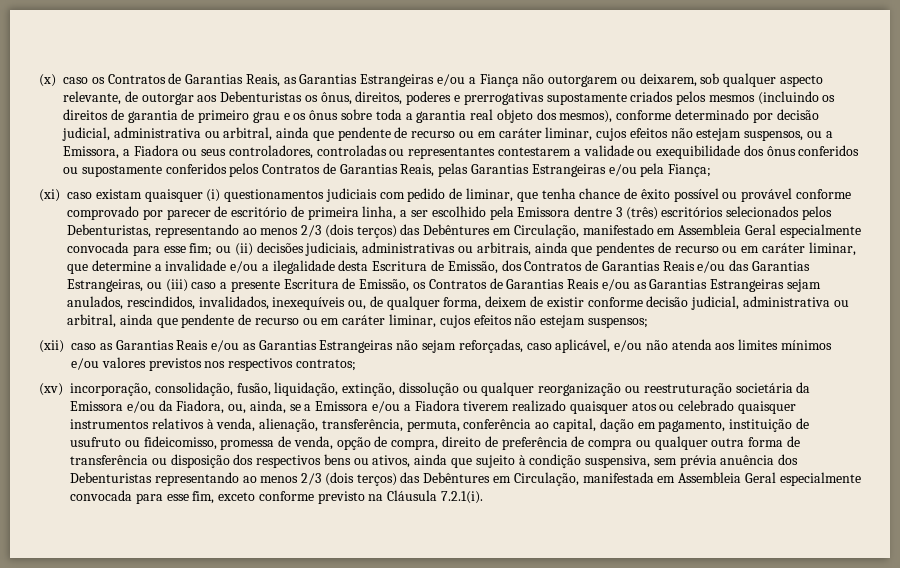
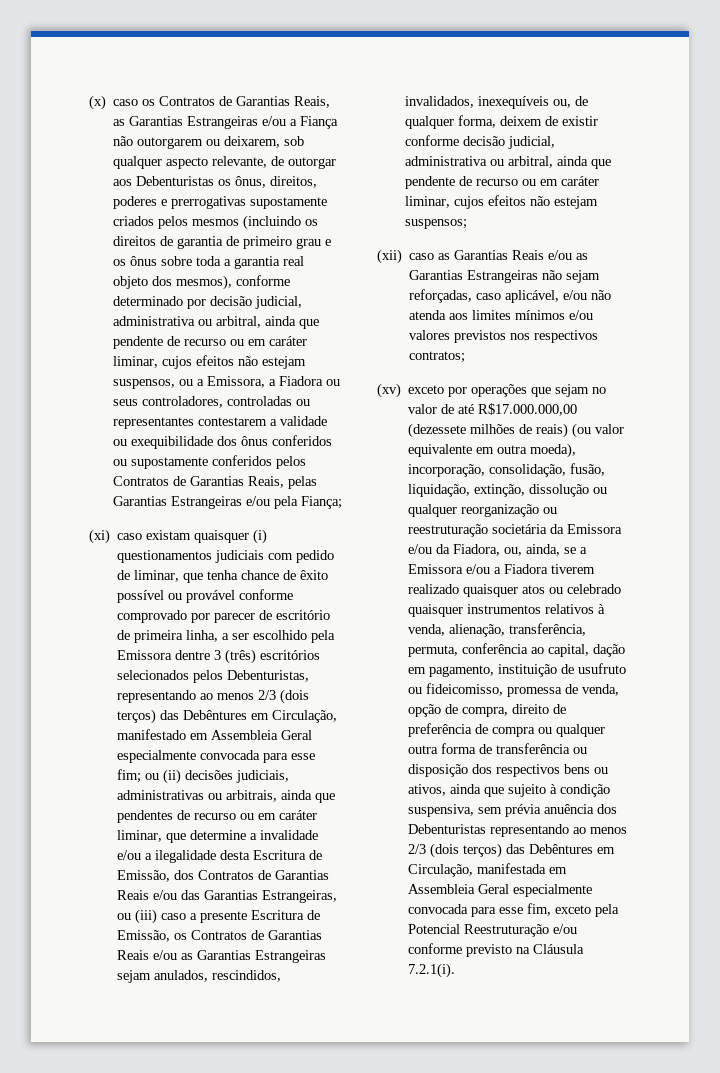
- (xv) incorporação, consolidação, fusão, liquidação, extinção, dissolução ou qualquer reorganização ou reestruturação societária da Emissora e/ou da Fiadora, ou, ainda, se a Emissora e/ou a Fiadora tiverem realizado quaisquer atos ou celebrado quaisquer instrumentos relativos à venda, alienação, transferência, permuta, conferência ao capital, dação em pagamento, instituição de usufruto ou fideicomisso, promessa de venda, opção de compra, direito de preferência de compra ou qualquer outra forma de transferência ou disposição dos respectivos bens ou ativos, ainda que sujeito à condição suspensiva, sem prévia anuência dos Debenturistas representando ao menos 2/3 (dois terços) das Debêntures em Circulação, manifestada em Assembleia Geral especialmente convocada para esse fim, exceto conforme previsto na Cláusula 7.2.1(i).
+ (xv) exceto por operações que sejam no valor de até R$17.000.000,00 (dezessete milhões de reais) (ou valor equivalente em outra moeda), incorporação, consolidação, fusão, liquidação, extinção, dissolução ou qualquer reorganização ou reestruturação societária da Emissora e/ou da Fiadora, ou, ainda, se a Emissora e/ou a Fiadora tiverem realizado quaisquer atos ou celebrado quaisquer instrumentos relativos à venda, alienação, transferência, permuta, conferência ao capital, dação em pagamento, instituição de usufruto ou fideicomisso, promessa de venda, opção de compra, direito de preferência de compra ou qualquer outra forma de transferência ou disposição dos respectivos bens ou ativos, ainda que sujeito à condição suspensiva, sem prévia anuência dos Debenturistas representando ao menos 2/3 (dois terços) das Debêntures em Circulação, manifestada em Assembleia Geral especialmente convocada para esse fim, exceto pela Potencial Reestruturação e/ou conforme previsto na Cláusula 7.2.1(i).

